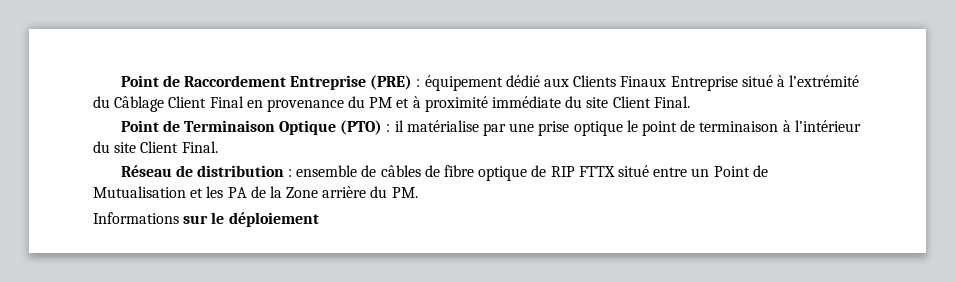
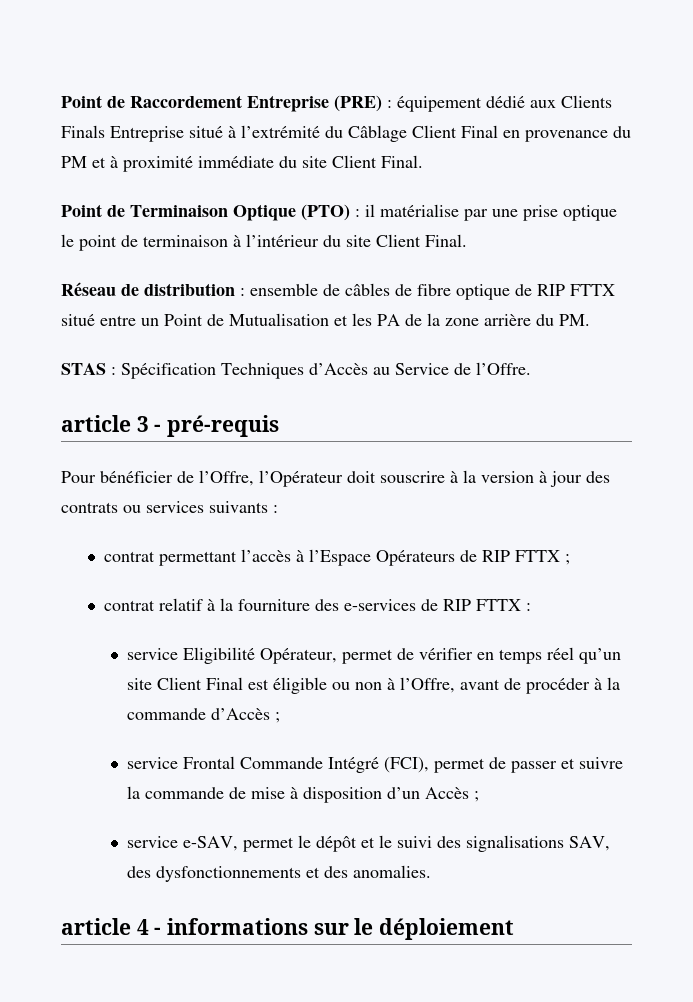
- Point de Raccordement Entreprise (PRE) : équipement dédié aux Clients Finaux Entreprise situé à l’extrémité du Câblage Client Final en provenance du PM et à proximité immédiate du site Client Final.
+ Point de Raccordement Entreprise (PRE) : équipement dédié aux Clients Finals Entreprise situé à l’extrémité du Câblage Client Final en provenance du PM et à proximité immédiate du site Client Final.
- Réseau de distribution : ensemble de câbles de fibre optique de RIP FTTX situé entre un Point de Mutualisation et les PA de la Zone arrière du PM.
+ Réseau de distribution : ensemble de câbles de fibre optique de RIP FTTX situé entre un Point de Mutualisation et les PA de la zone arrière du PM.
- Informations sur le déploiement
+ STAS : Spécification Techniques d’Accès au Service de l’Offre.
+ article 3 - pré-requis
+ Pour bénéficier de l’Offre, l’Opérateur doit souscrire à la version à jour des contrats ou services suivants :
+ contrat permettant l’accès à l’Espace Opérateurs de RIP FTTX ;
+ contrat relatif à la fourniture des e-services de RIP FTTX :
+ service Eligibilité Opérateur, permet de vérifier en temps réel qu’un site Client Final est éligible ou non à l’Offre, avant de procéder à la commande d’Accès ;
+ service Frontal Commande Intégré (FCI), permet de passer et suivre la commande de mise à disposition d’un Accès ;
+ service e-SAV, permet le dépôt et le suivi des signalisations SAV, des dysfonctionnements et des anomalies.
+ article 4 - informations sur le déploiement

